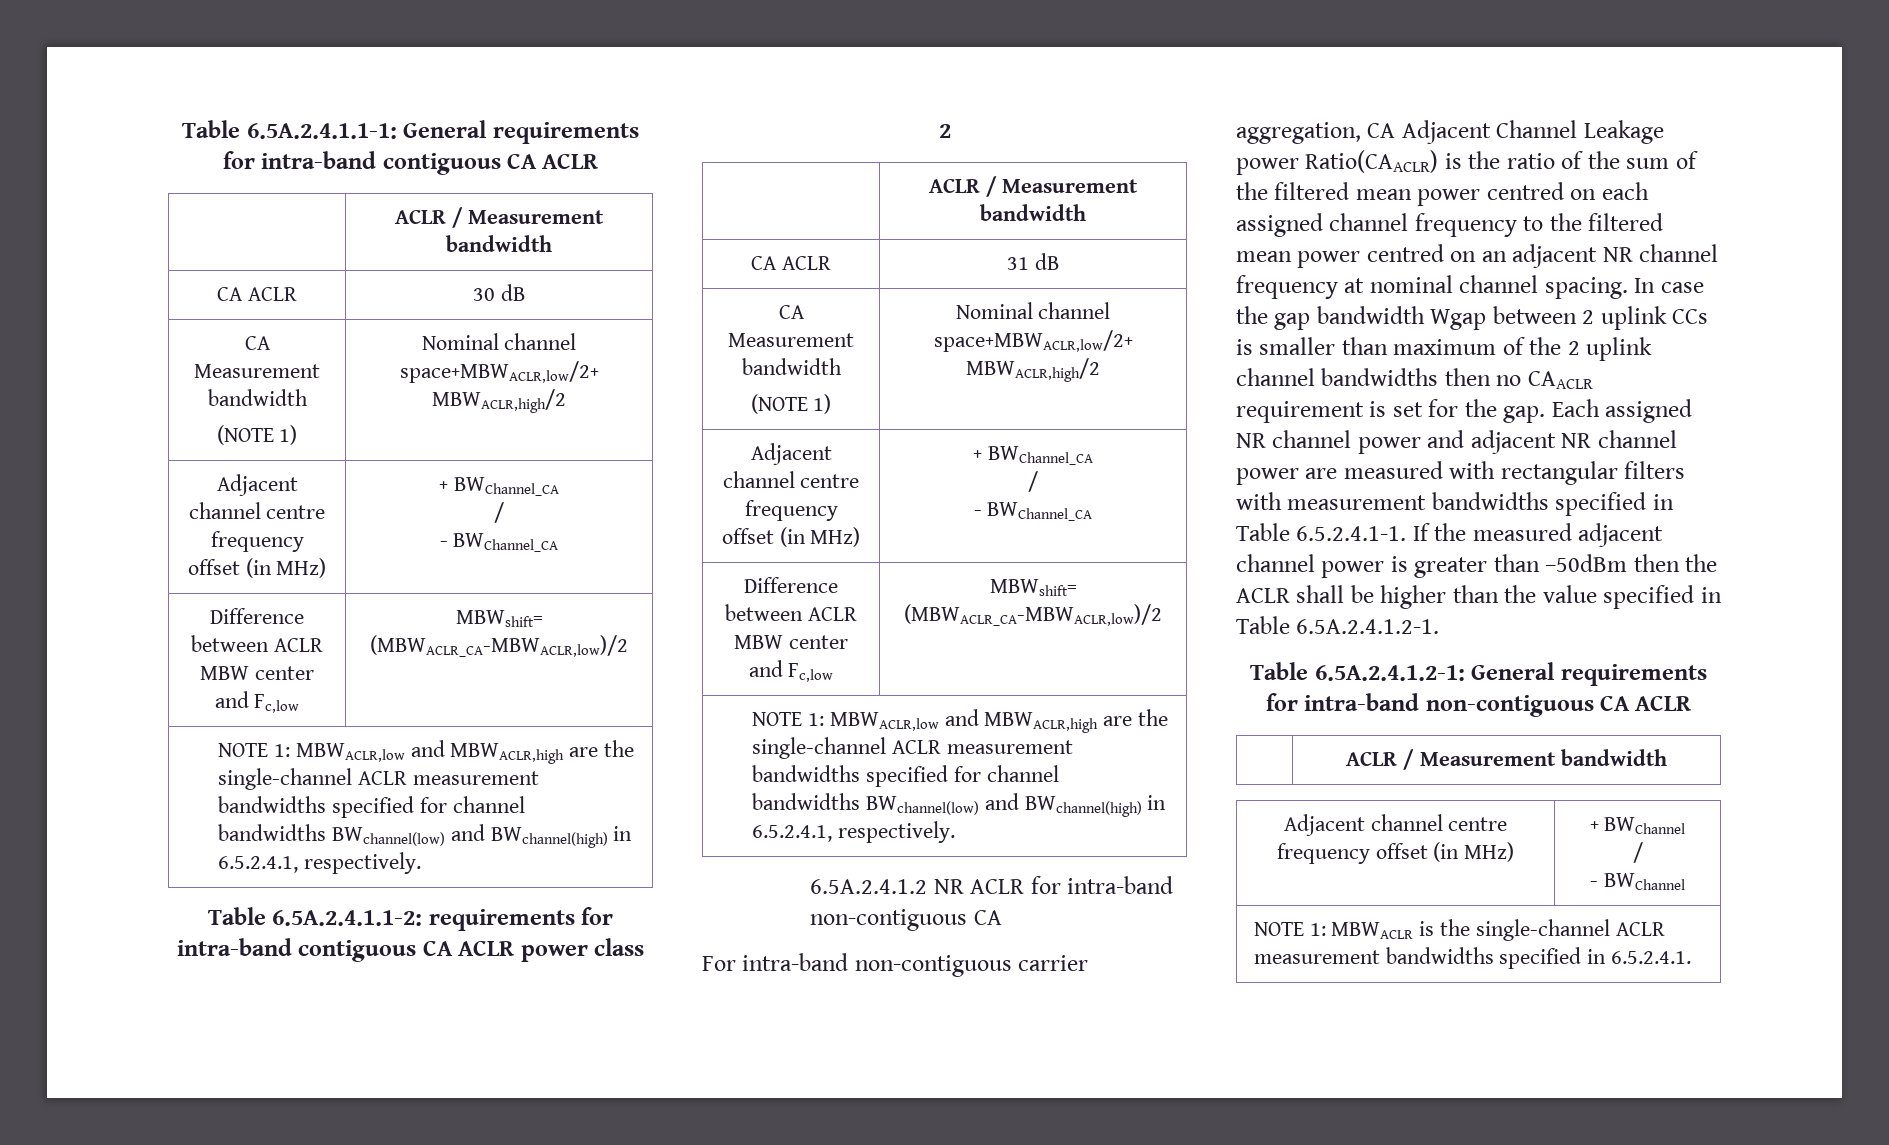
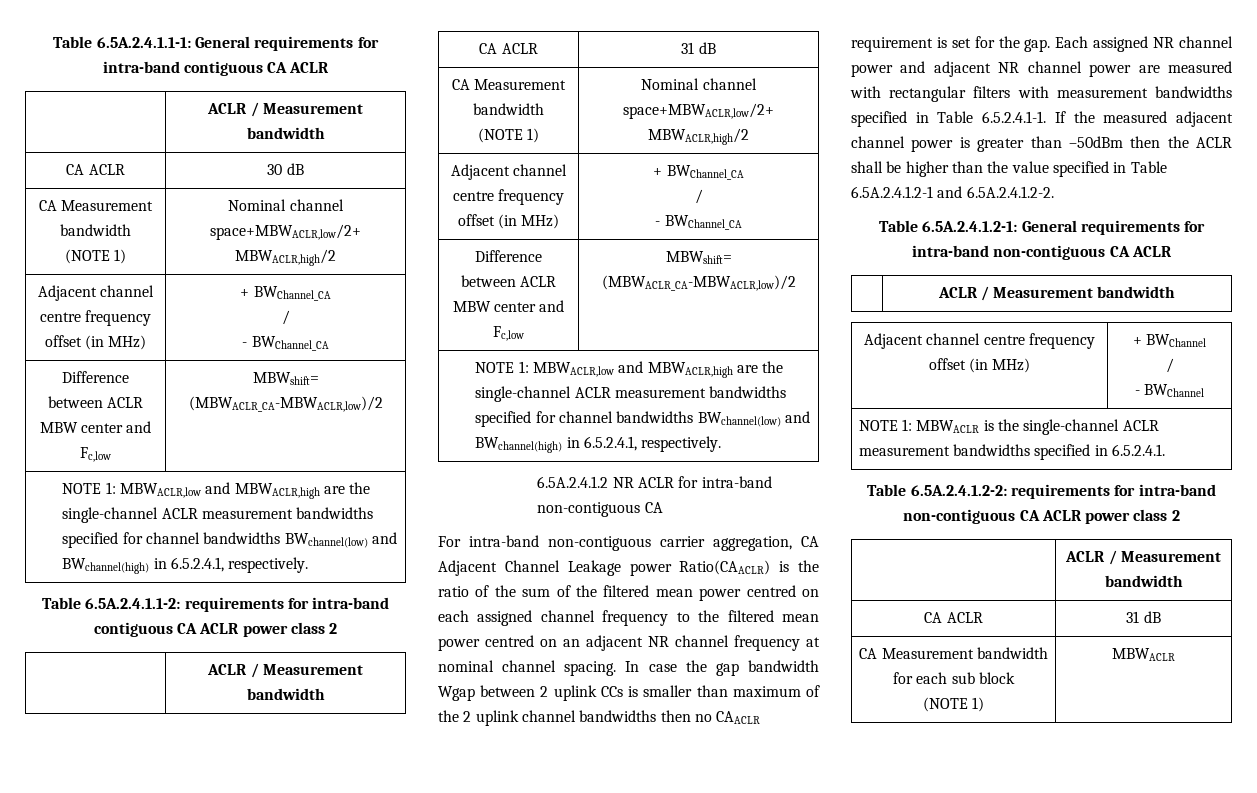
- Each assigned NR channel power and adjacent NR channel power are measured with rectangular filters with measurement bandwidths specified in Table 6.5.2.4.1-1. If the measured adjacent channel power is greater than –50dBm then the ACLR shall be higher than the value specified in Table 6.5A.2.4.1.2-1.
+ Each assigned NR channel power and adjacent NR channel power are measured with rectangular filters with measurement bandwidths specified in Table 6.5.2.4.1-1. If the measured adjacent channel power is greater than –50dBm then the ACLR shall be higher than the value specified in Table 6.5A.2.4.1.2-1 and 6.5A.2.4.1.2-2.
+ Table 6.5A.2.4.1.2-2: requirements for intra-band non-contiguous CA ACLR power class 2
+ | ACLR / Measurement bandwidth
+ CA ACLR | 31 dB
+ CA Measurement bandwidth for each sub block
+ (NOTE 1) | MBWACLR

